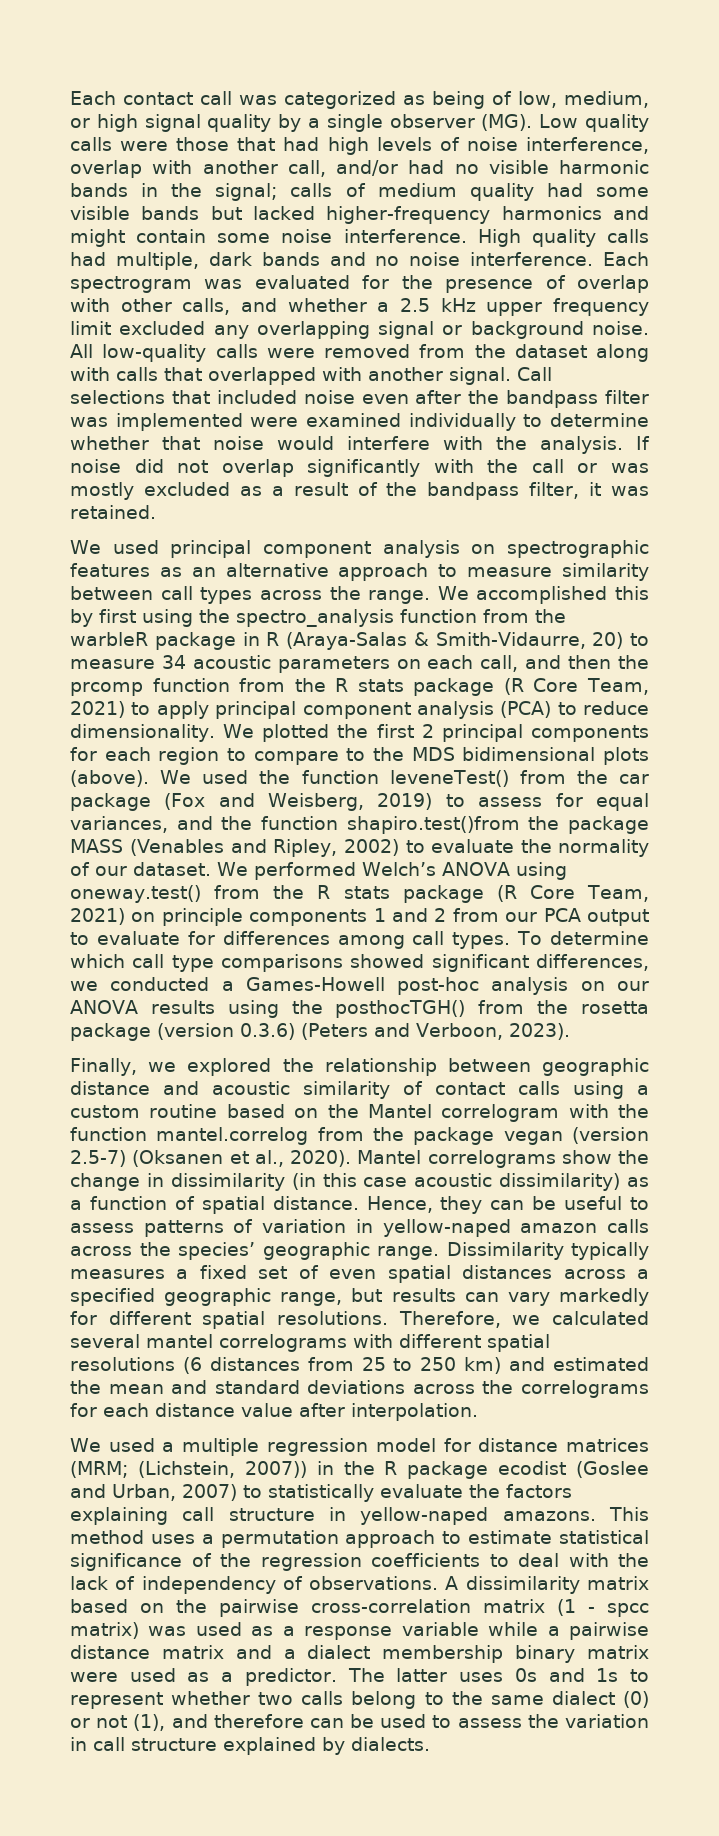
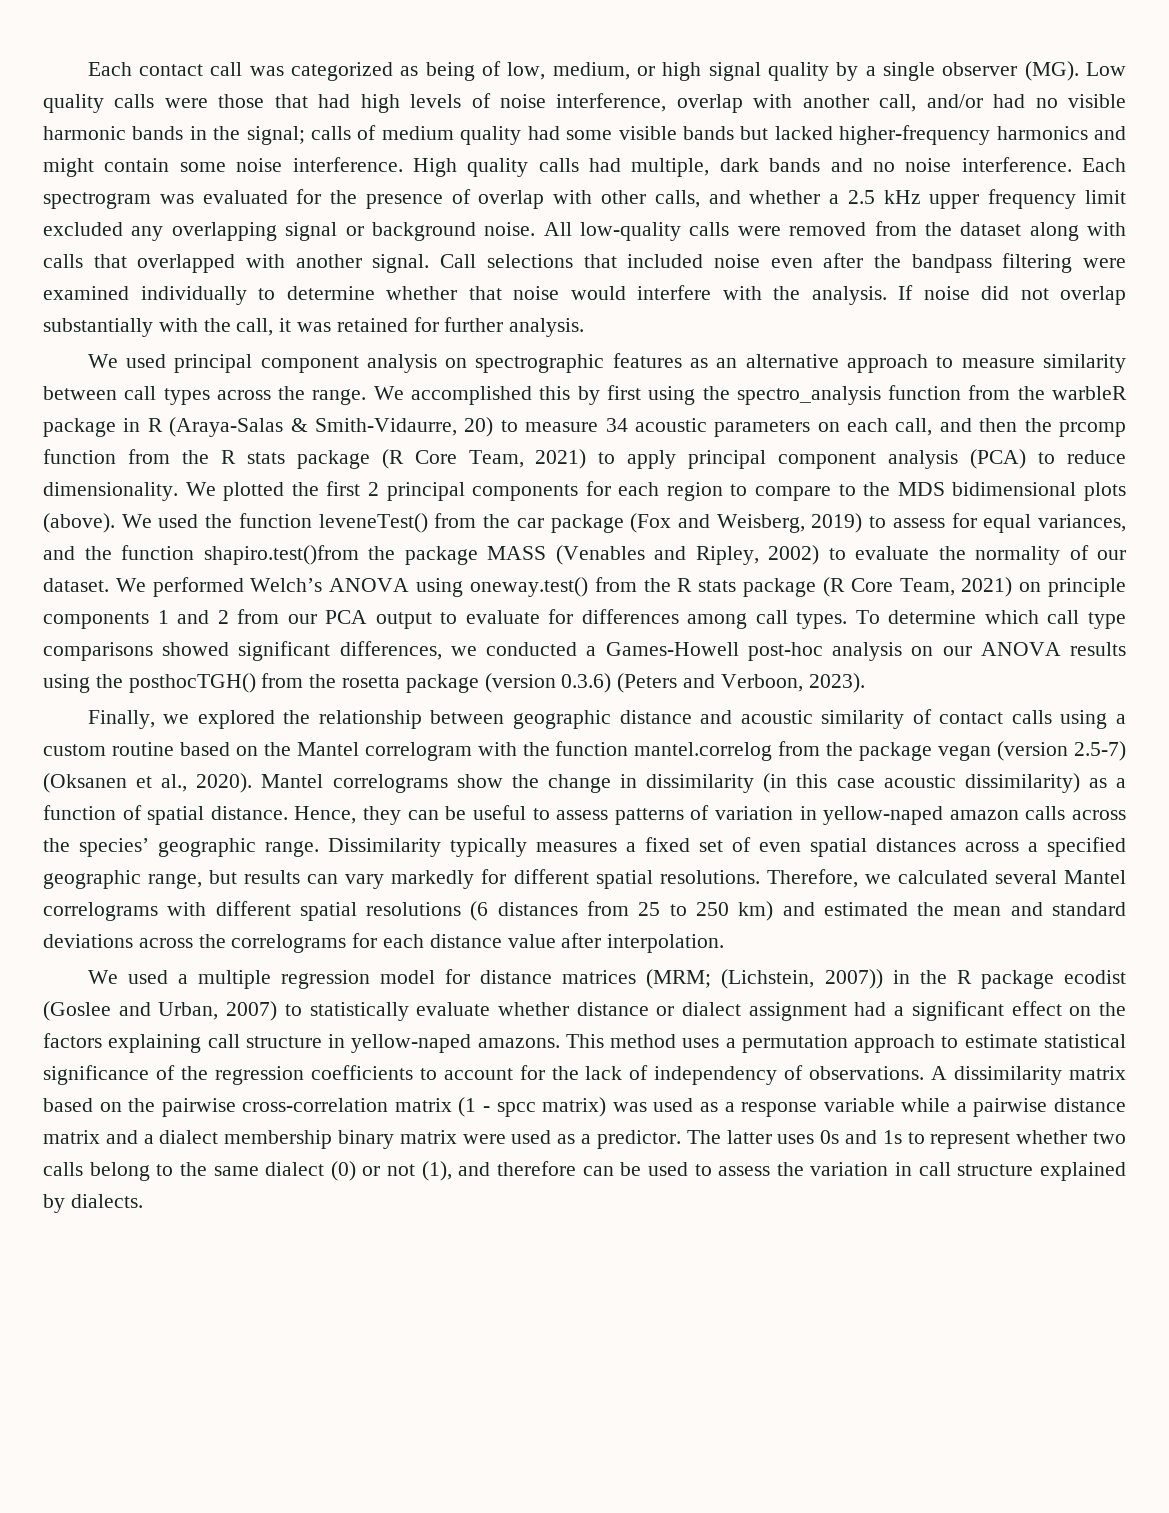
- Call selections that included noise even after the bandpass filter was implemented were examined individually to determine whether that noise would interfere with the analysis.
+ Call selections that included noise even after the bandpass filtering were examined individually to determine whether that noise would interfere with the analysis.
- If noise did not overlap significantly with the call or was mostly excluded as a result of the bandpass filter, it was retained.
+ If noise did not overlap substantially with the call, it was retained for further analysis.
- Therefore, we calculated several mantel correlograms with different spatial resolutions (6 distances from 25 to 250 km) and estimated the mean and standard deviations across the correlograms for each distance value after interpolation.
+ Therefore, we calculated several Mantel correlograms with different spatial resolutions (6 distances from 25 to 250 km) and estimated the mean and standard deviations across the correlograms for each distance value after interpolation.
- We used a multiple regression model for distance matrices (MRM; (Lichstein, 2007)) in the R package ecodist (Goslee and Urban, 2007) to statistically evaluate the factors explaining call structure in yellow-naped amazons.
+ We used a multiple regression model for distance matrices (MRM; (Lichstein, 2007)) in the R package ecodist (Goslee and Urban, 2007) to statistically evaluate whether distance or dialect assignment had a significant effect on the factors explaining call structure in yellow-naped amazons.
- This method uses a permutation approach to estimate statistical significance of the regression coefficients to deal with the lack of independency of observations.
+ This method uses a permutation approach to estimate statistical significance of the regression coefficients to account for the lack of independency of observations.

